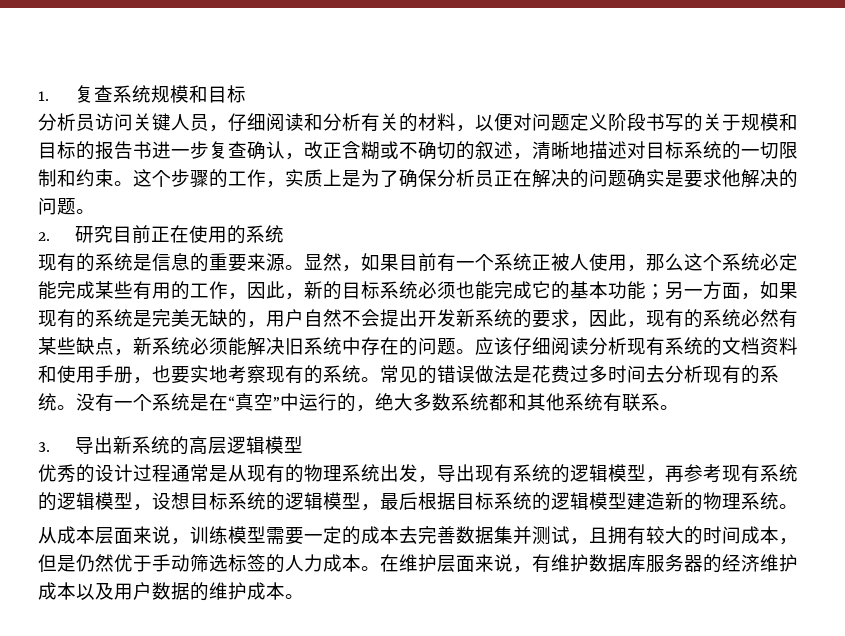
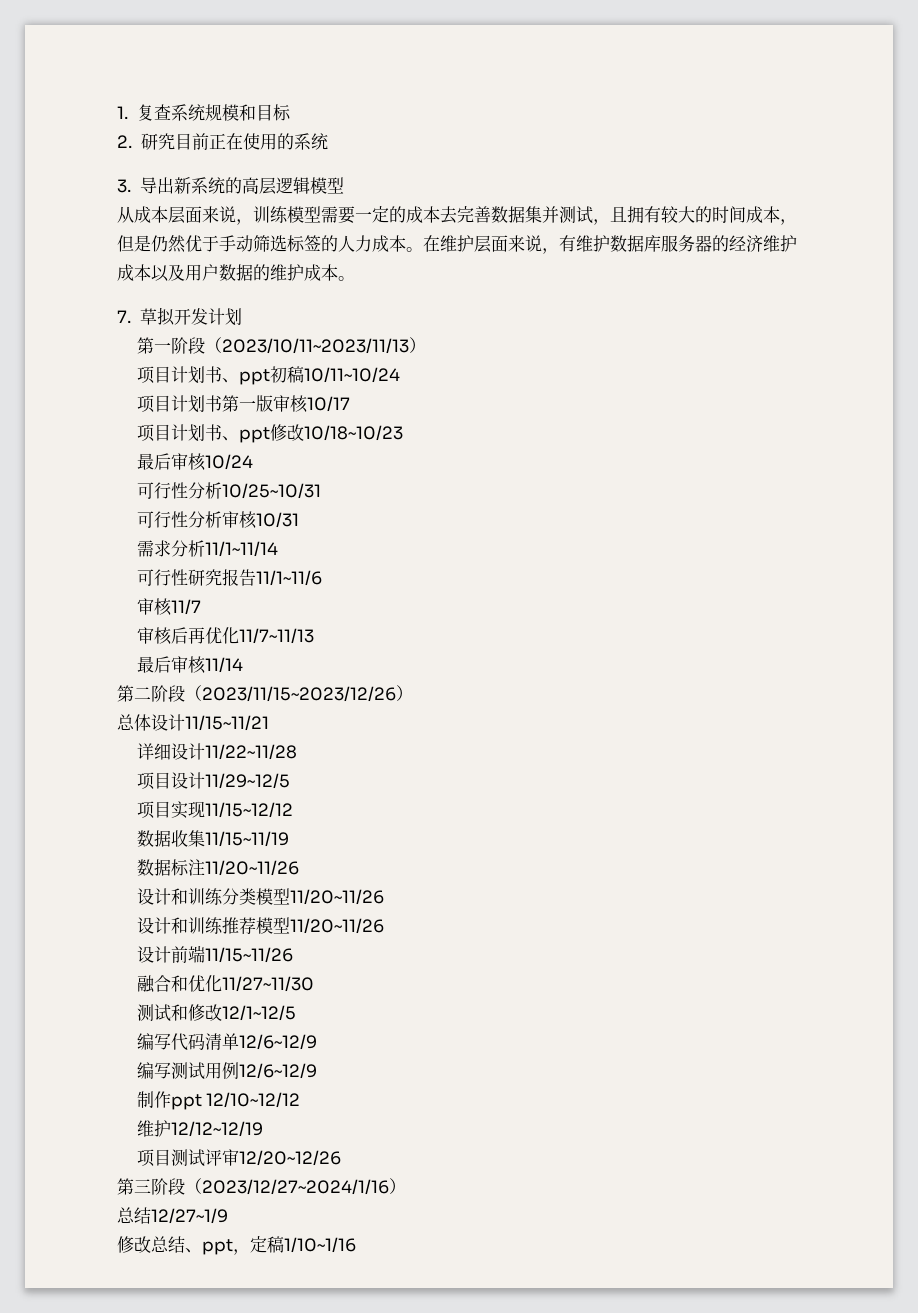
- 分析员访问关键人员，仔细阅读和分析有关的材料，以便对问题定义阶段书写的关于规模和目标的报告书进一步复查确认，改正含糊或不确切的叙述，清晰地描述对目标系统的一切限制和约束。这个步骤的工作，实质上是为了确保分析员正在解决的问题确实是要求他解决的问题。
- 现有的系统是信息的重要来源。显然，如果目前有一个系统正被人使用，那么这个系统必定能完成某些有用的工作，因此，新的目标系统必须也能完成它的基本功能；另一方面，如果现有的系统是完美无缺的，用户自然不会提出开发新系统的要求，因此，现有的系统必然有某些缺点，新系统必须能解决旧系统中存在的问题。应该仔细阅读分析现有系统的文档资料和使用手册，也要实地考察现有的系统。常见的错误做法是花费过多时间去分析现有的系统。没有一个系统是在“真空”中运行的，绝大多数系统都和其他系统有联系。
- 优秀的设计过程通常是从现有的物理系统出发，导出现有系统的逻辑模型，再参考现有系统的逻辑模型，设想目标系统的逻辑模型，最后根据目标系统的逻辑模型建造新的物理系统。
+ 7.草拟开发计划
+ 第一阶段（2023/10/11~2023/11/13）
+ 项目计划书、ppt初稿10/11~10/24
+ 项目计划书第一版审核10/17
+ 项目计划书、ppt修改10/18~10/23
+ 最后审核10/24
+ 可行性分析10/25~10/31
+ 可行性分析审核10/31
+ 需求分析11/1~11/14
+ 可行性研究报告11/1~11/6
+ 审核11/7
+ 审核后再优化11/7~11/13
+ 最后审核11/14
+ 第二阶段（2023/11/15~2023/12/26）
+ 总体设计11/15~11/21
+ 详细设计11/22~11/28
+ 项目设计11/29~12/5
+ 项目实现11/15~12/12
+ 数据收集11/15~11/19
+ 数据标注11/20~11/26
+ 设计和训练分类模型11/20~11/26
+ 设计和训练推荐模型11/20~11/26
+ 设计前端11/15~11/26
+ 融合和优化11/27~11/30
+ 测试和修改12/1~12/5
+ 编写代码清单12/6~12/9
+ 编写测试用例12/6~12/9
+ 制作ppt 12/10~12/12
+ 维护12/12~12/19
+ 项目测试评审12/20~12/26
+ 第三阶段（2023/12/27~2024/1/16）
+ 总结12/27~1/9
+ 修改总结、ppt，定稿1/10~1/16

